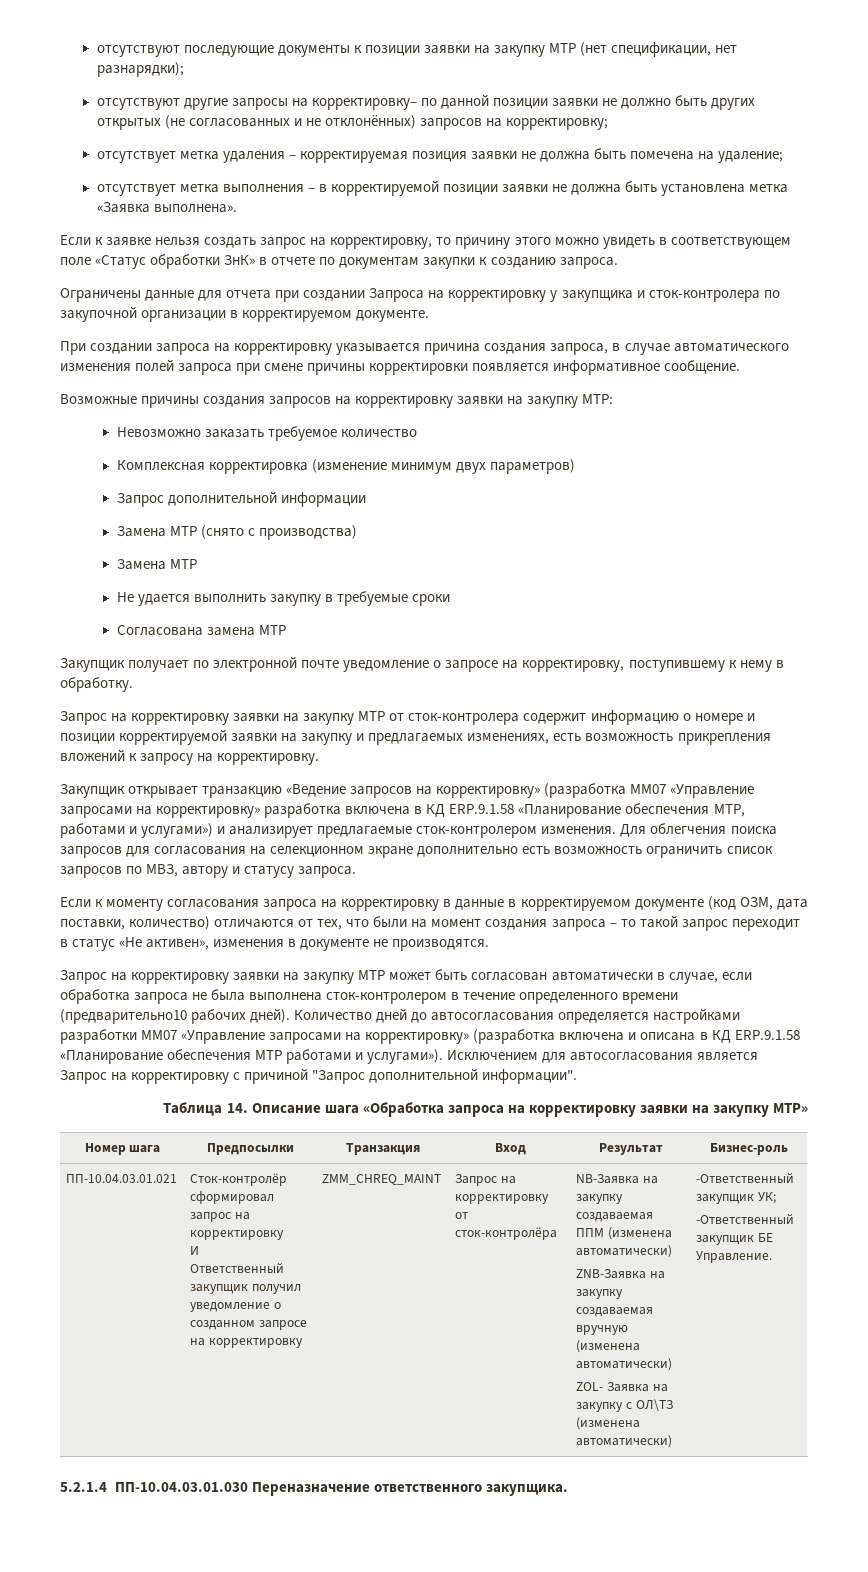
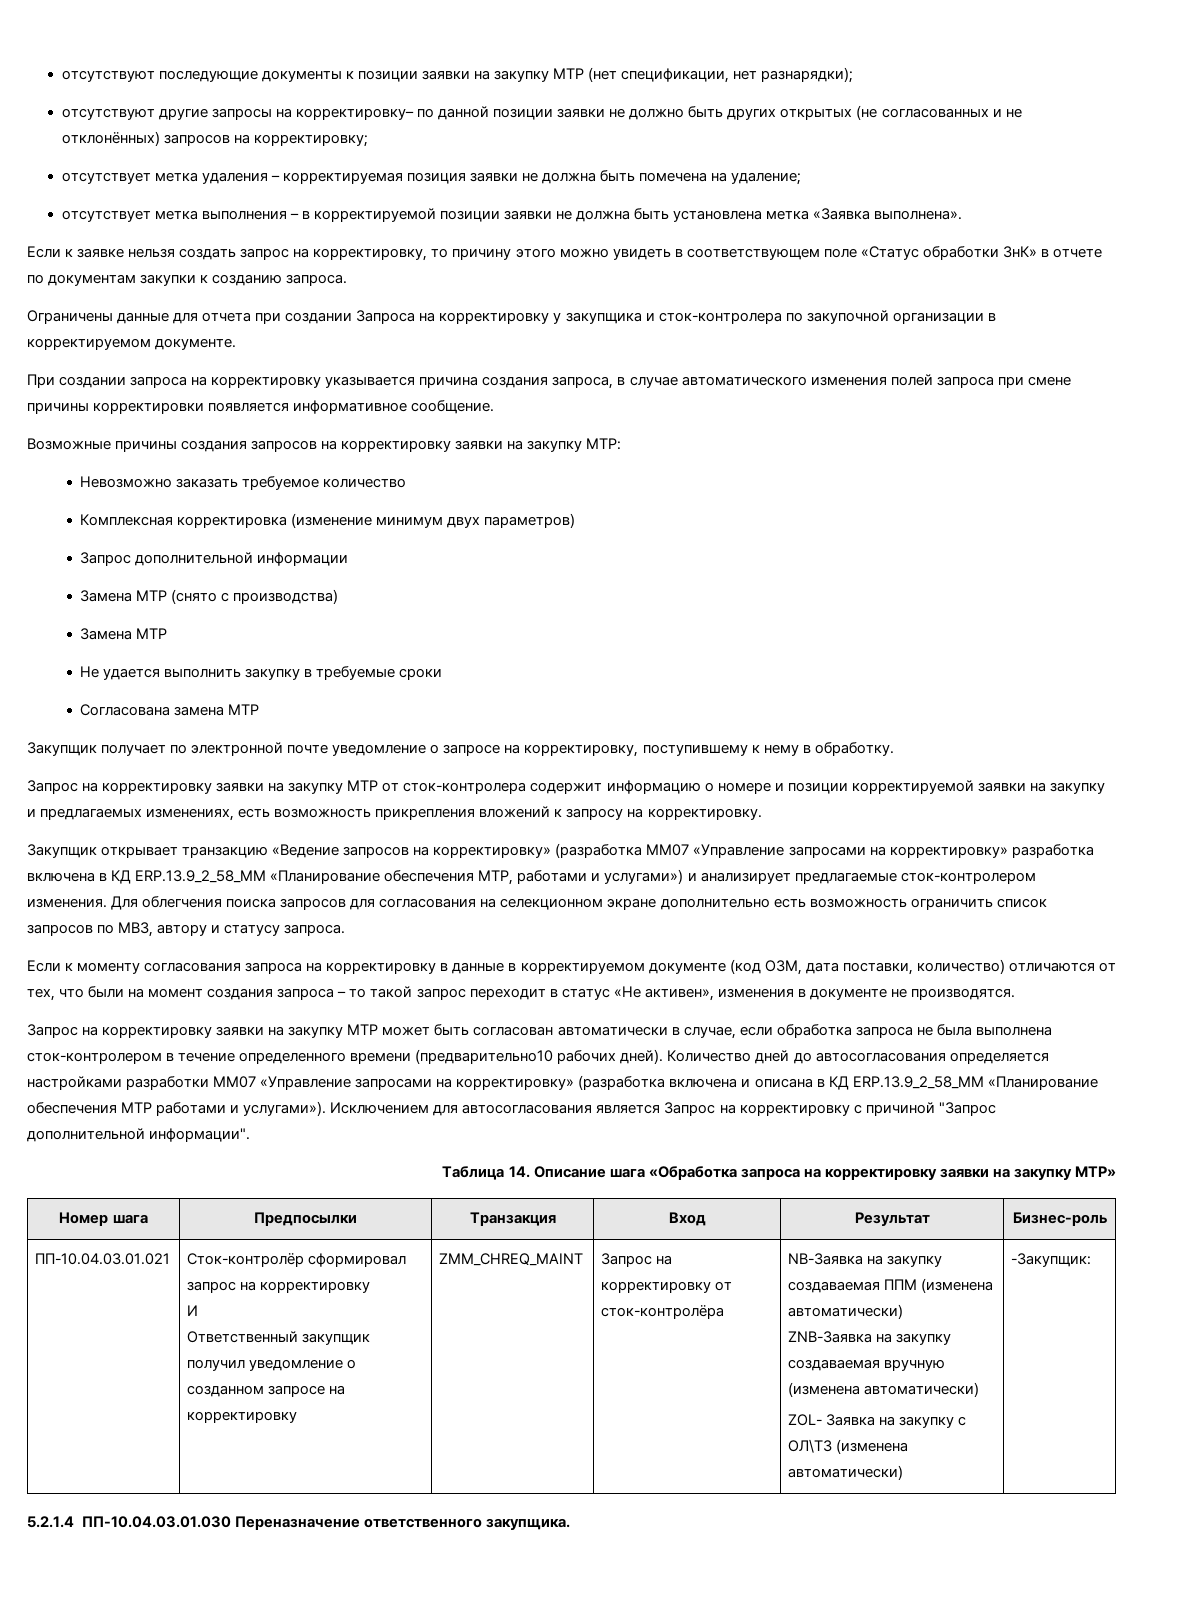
- Закупщик открывает транзакцию «Ведение запросов на корректировку» (разработка ММ07 «Управление запросами на корректировку» разработка включена в КД ERP.9.1.58 «Планирование обеспечения МТР, работами и услугами») и анализирует предлагаемые сток-контролером изменения.
+ Закупщик открывает транзакцию «Ведение запросов на корректировку» (разработка ММ07 «Управление запросами на корректировку» разработка включена в КД ERP.13.9_2_58_MM «Планирование обеспечения МТР, работами и услугами») и анализирует предлагаемые сток-контролером изменения.
- Количество дней до автосогласования определяется настройками разработки MM07 «Управление запросами на корректировку» (разработка включена и описана в КД ERP.9.1.58 «Планирование обеспечения МТР работами и услугами»).
+ Количество дней до автосогласования определяется настройками разработки MM07 «Управление запросами на корректировку» (разработка включена и описана в КД ERP.13.9_2_58_MM «Планирование обеспечения МТР работами и услугами»).
- -Ответственный закупщик УК;
- -Ответственный закупщик БЕ Управление.
+ -Закупщик:

